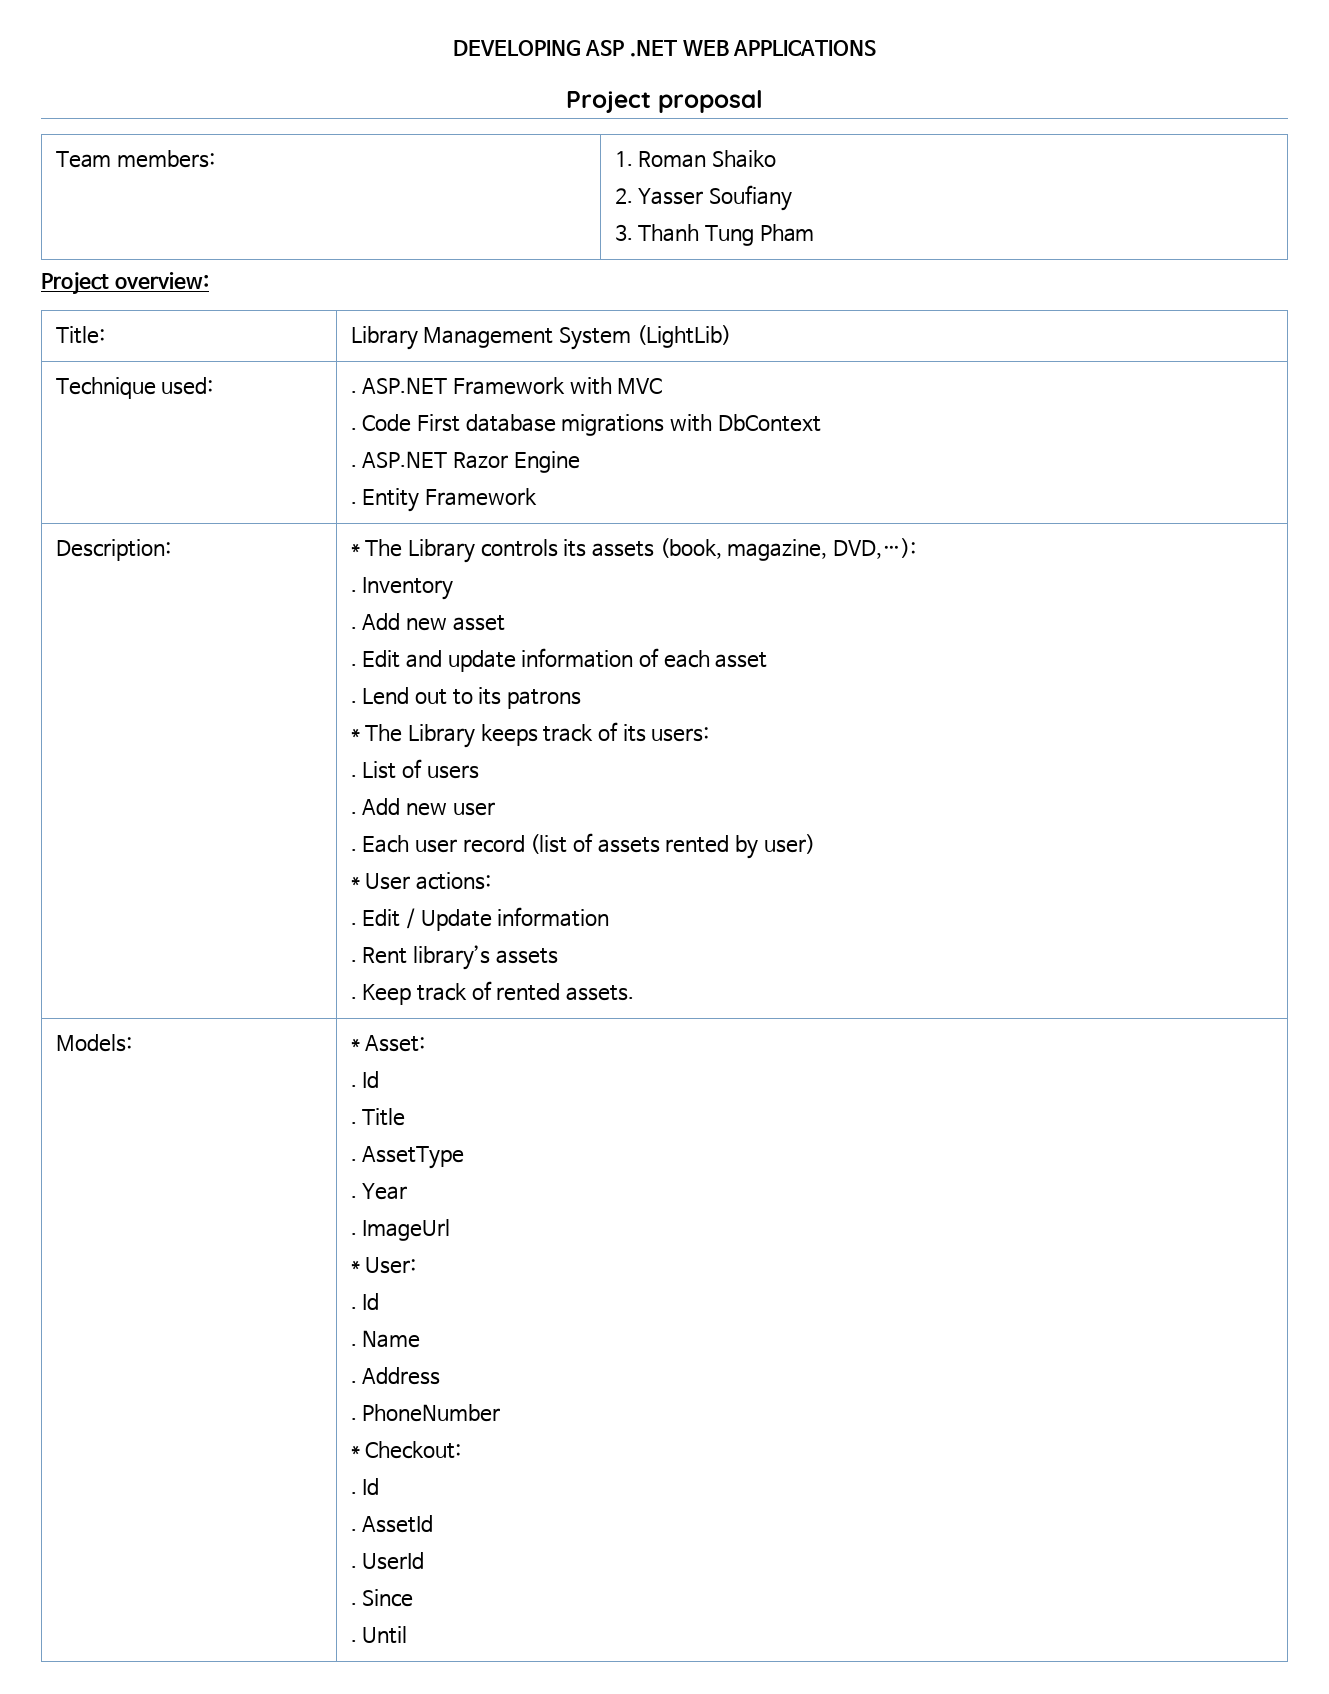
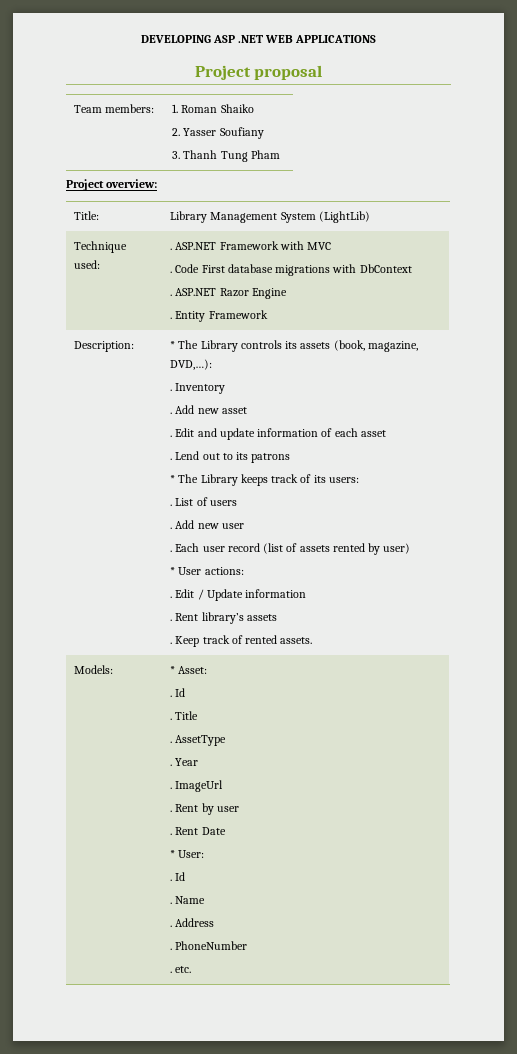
  Models: | * Asset:
  . Id
  . Title
  . AssetType
  . Year
  . ImageUrl
+ . Rent by user
+ . Rent Date
  * User:
  . Id
  . Name
  . Address
  . PhoneNumber
- * Checkout:
- . Id
- . AssetId
- . UserId
- . Since
- . Until
+ . etc.

